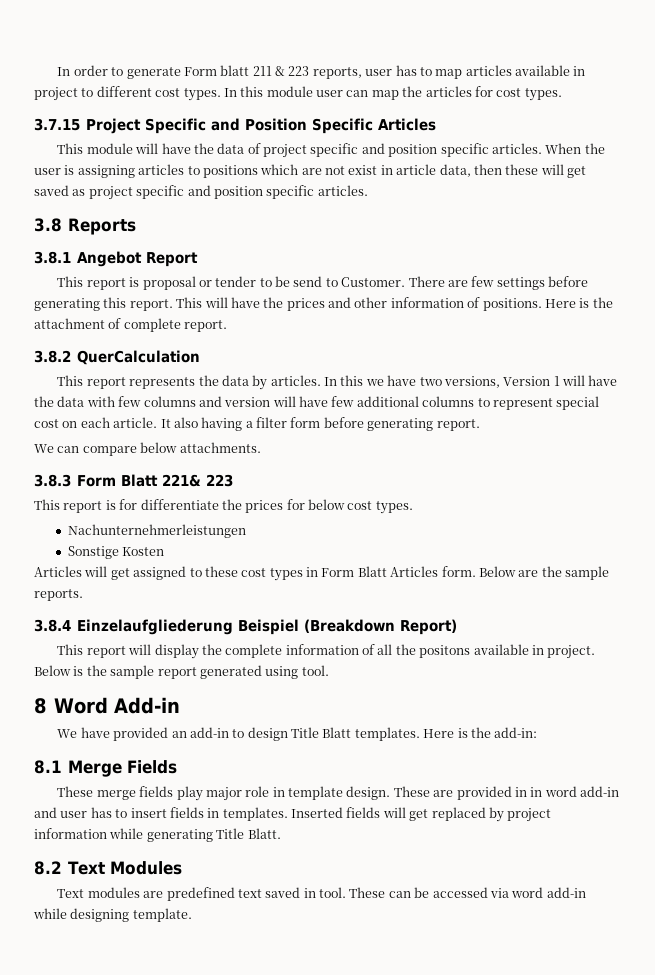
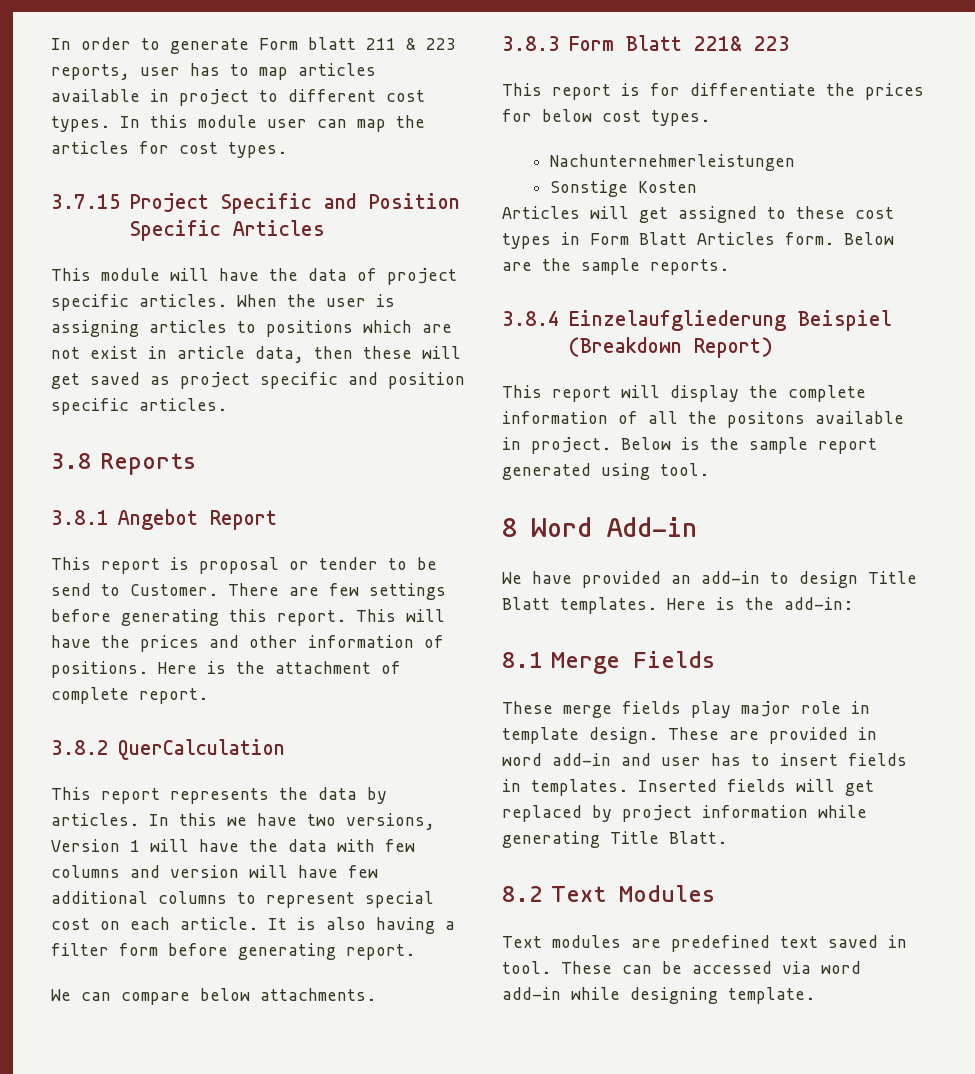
- This module will have the data of project specific and position specific articles.
+ This module will have the data of project specific articles.
- It also having a filter form before generating report.
+ It is also having a filter form before generating report.
- These are provided in in word add-in and user has to insert fields in templates.
+ These are provided in word add-in and user has to insert fields in templates.

